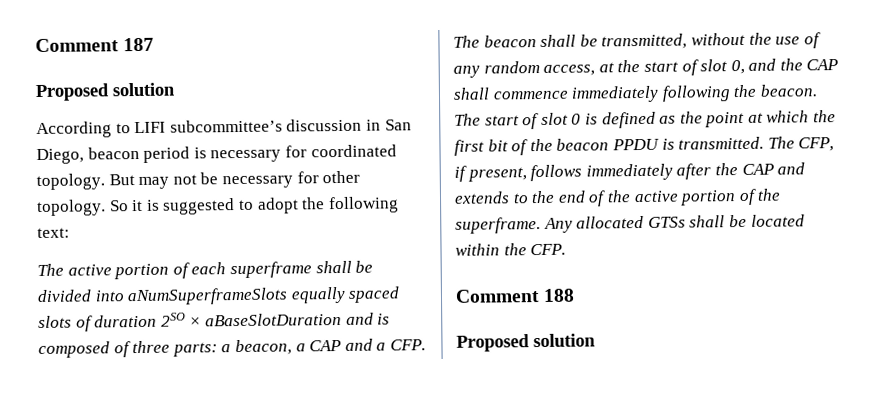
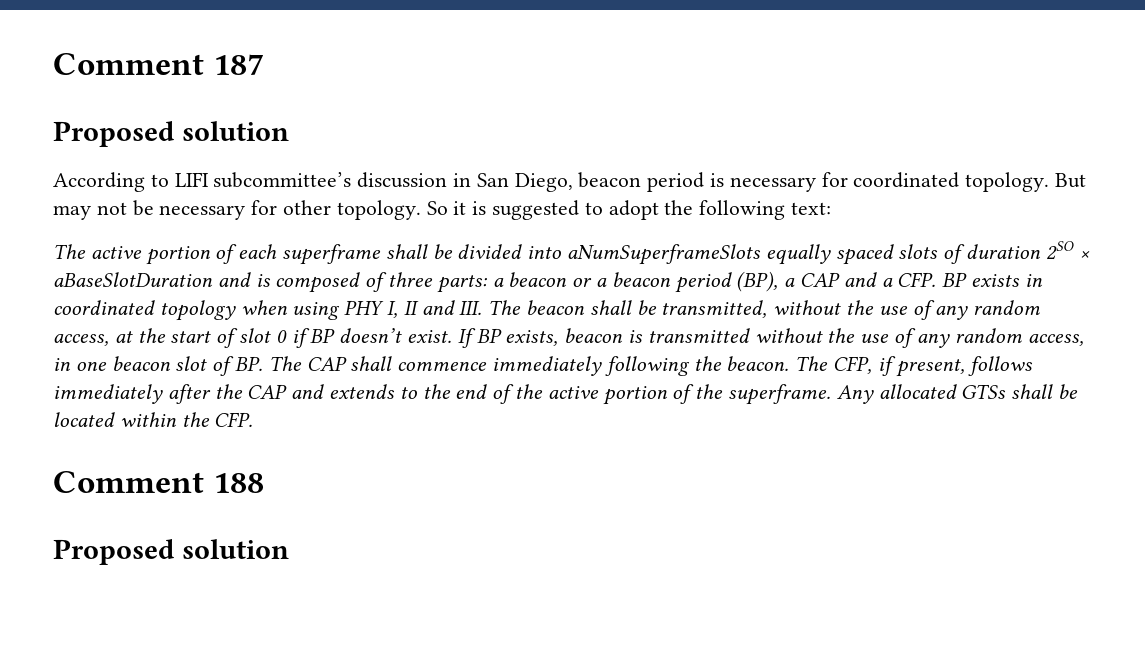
- The active portion of each superframe shall be divided into aNumSuperframeSlots equally spaced slots of duration 2SO × aBaseSlotDuration and is composed of three parts: a beacon, a CAP and a CFP. The beacon shall be transmitted, without the use of any random access, at the start of slot 0, and the CAP shall commence immediately following the beacon.
+ The active portion of each superframe shall be divided into aNumSuperframeSlots equally spaced slots of duration 2SO × aBaseSlotDuration and is composed of three parts: a beacon or a beacon period (BP), a CAP and a CFP. BP exists in coordinated topology when using PHY I, II and III. The beacon shall be transmitted, without the use of any random access, at the start of slot 0 if BP doesn’t exist. If BP exists, beacon is transmitted without the use of any random access, in one beacon slot of BP. The CAP shall commence immediately following the beacon.
- The start of slot 0 is defined as the point at which the first bit of the beacon PPDU is transmitted. The CFP, if present, follows immediately after the CAP and extends to the end of the active portion of the superframe.
+ The CFP, if present, follows immediately after the CAP and extends to the end of the active portion of the superframe.

